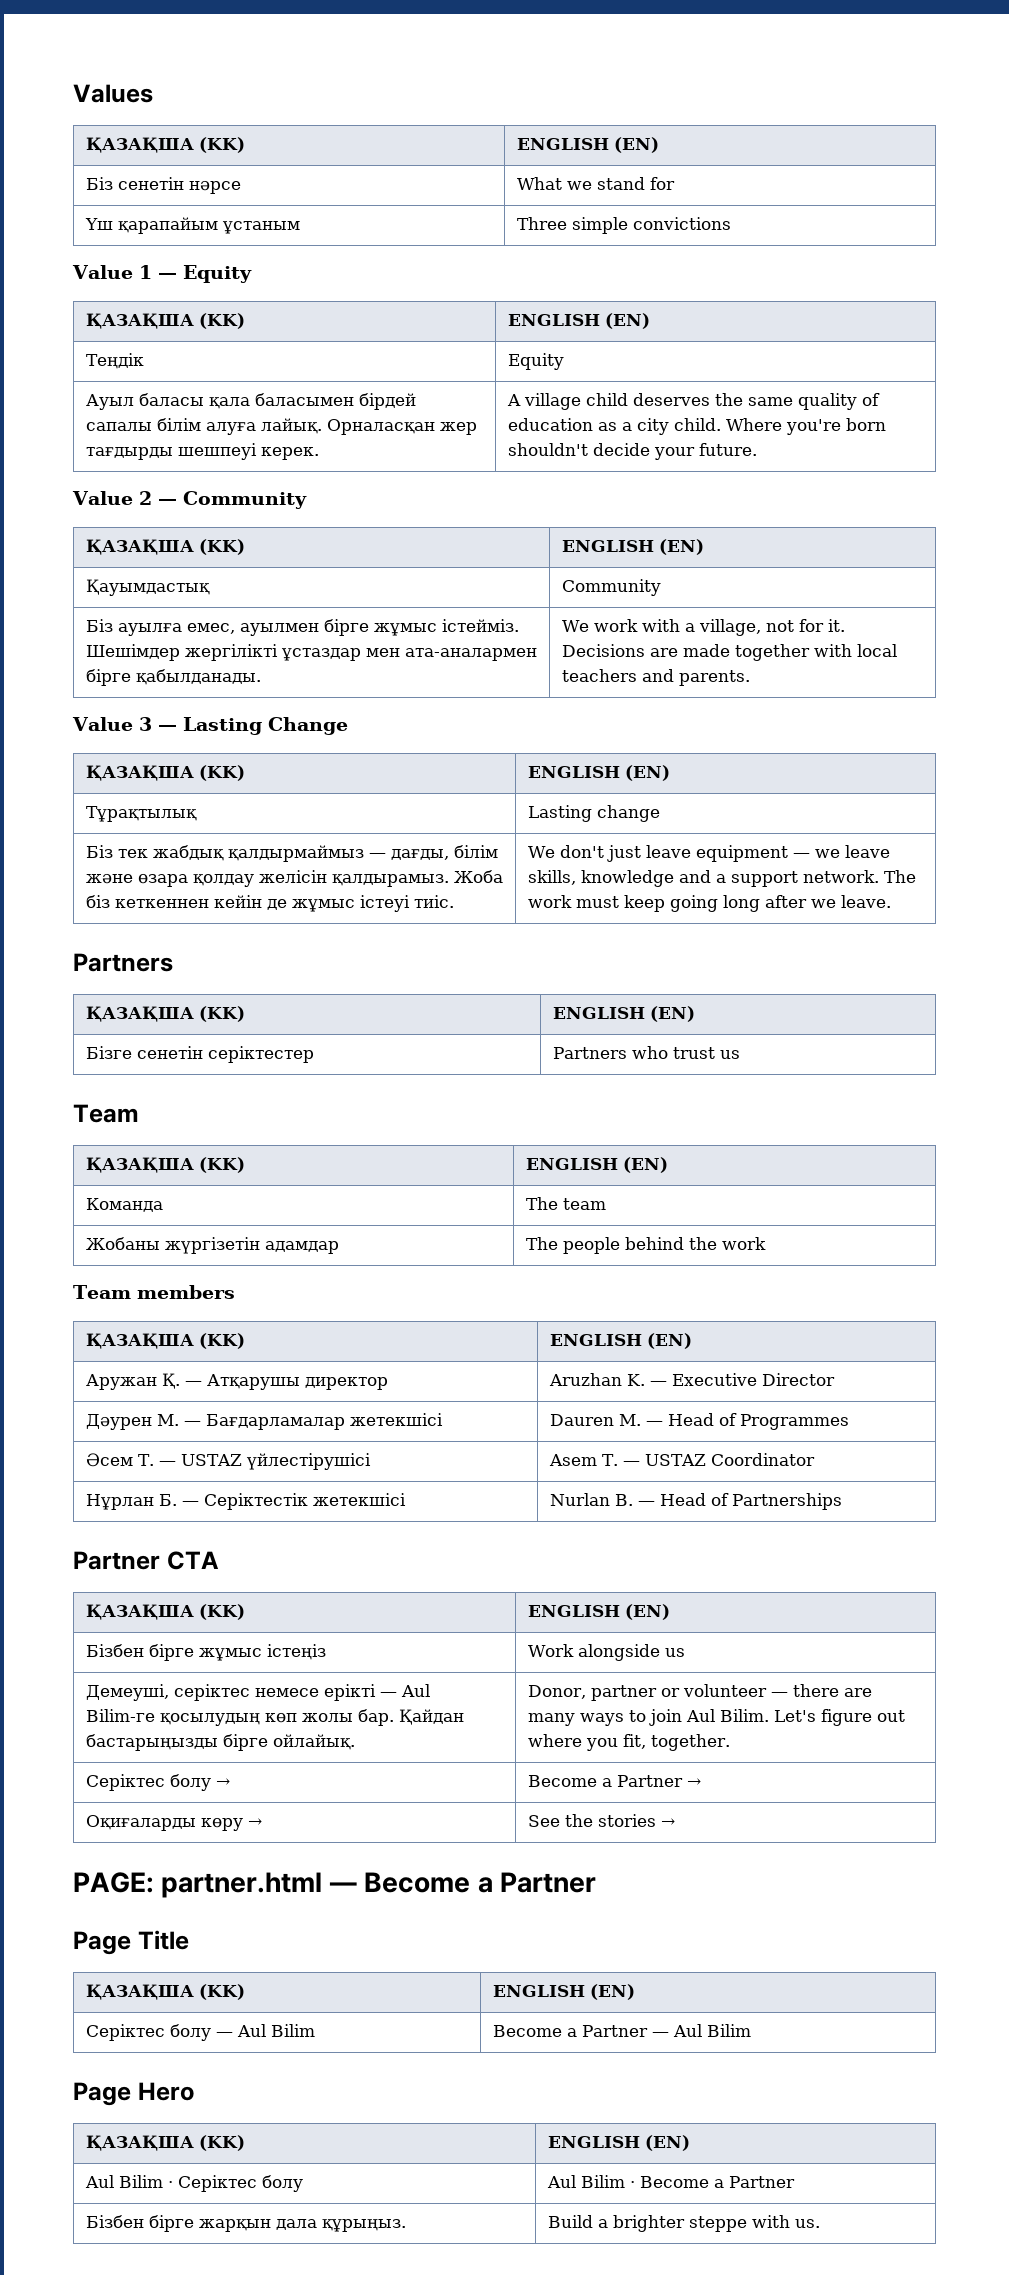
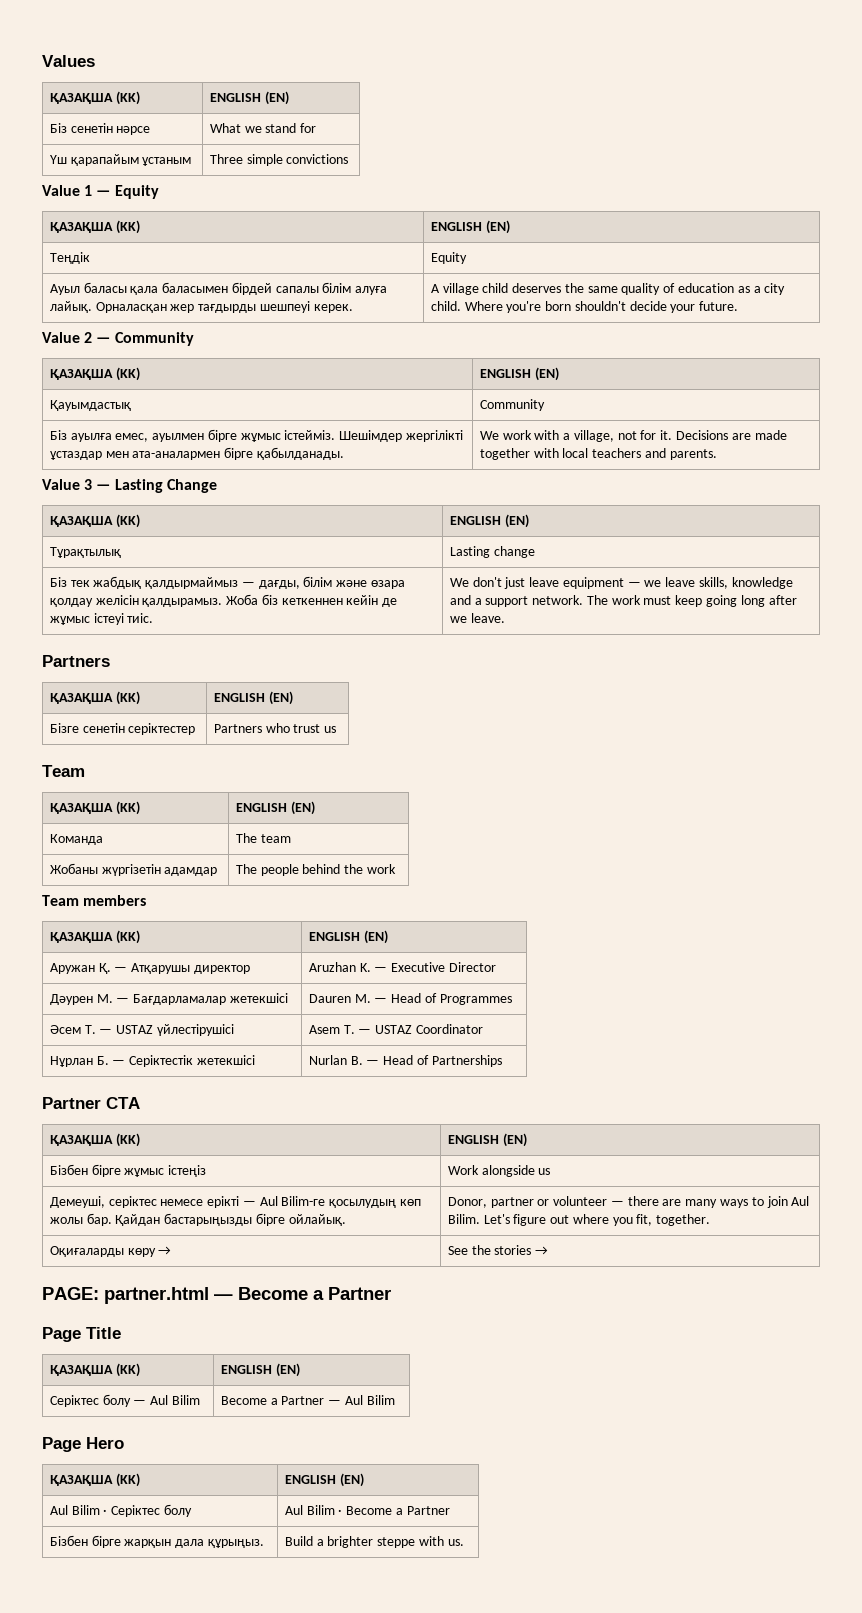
- Серіктес болу → | Become a Partner →

